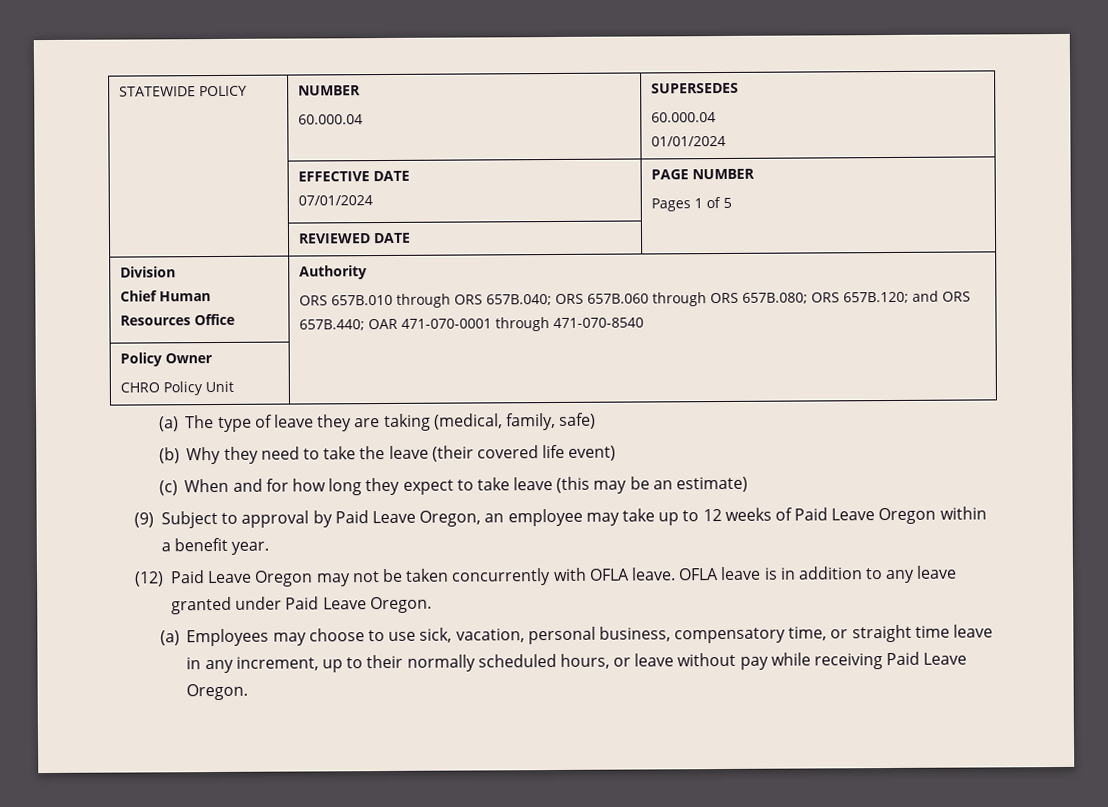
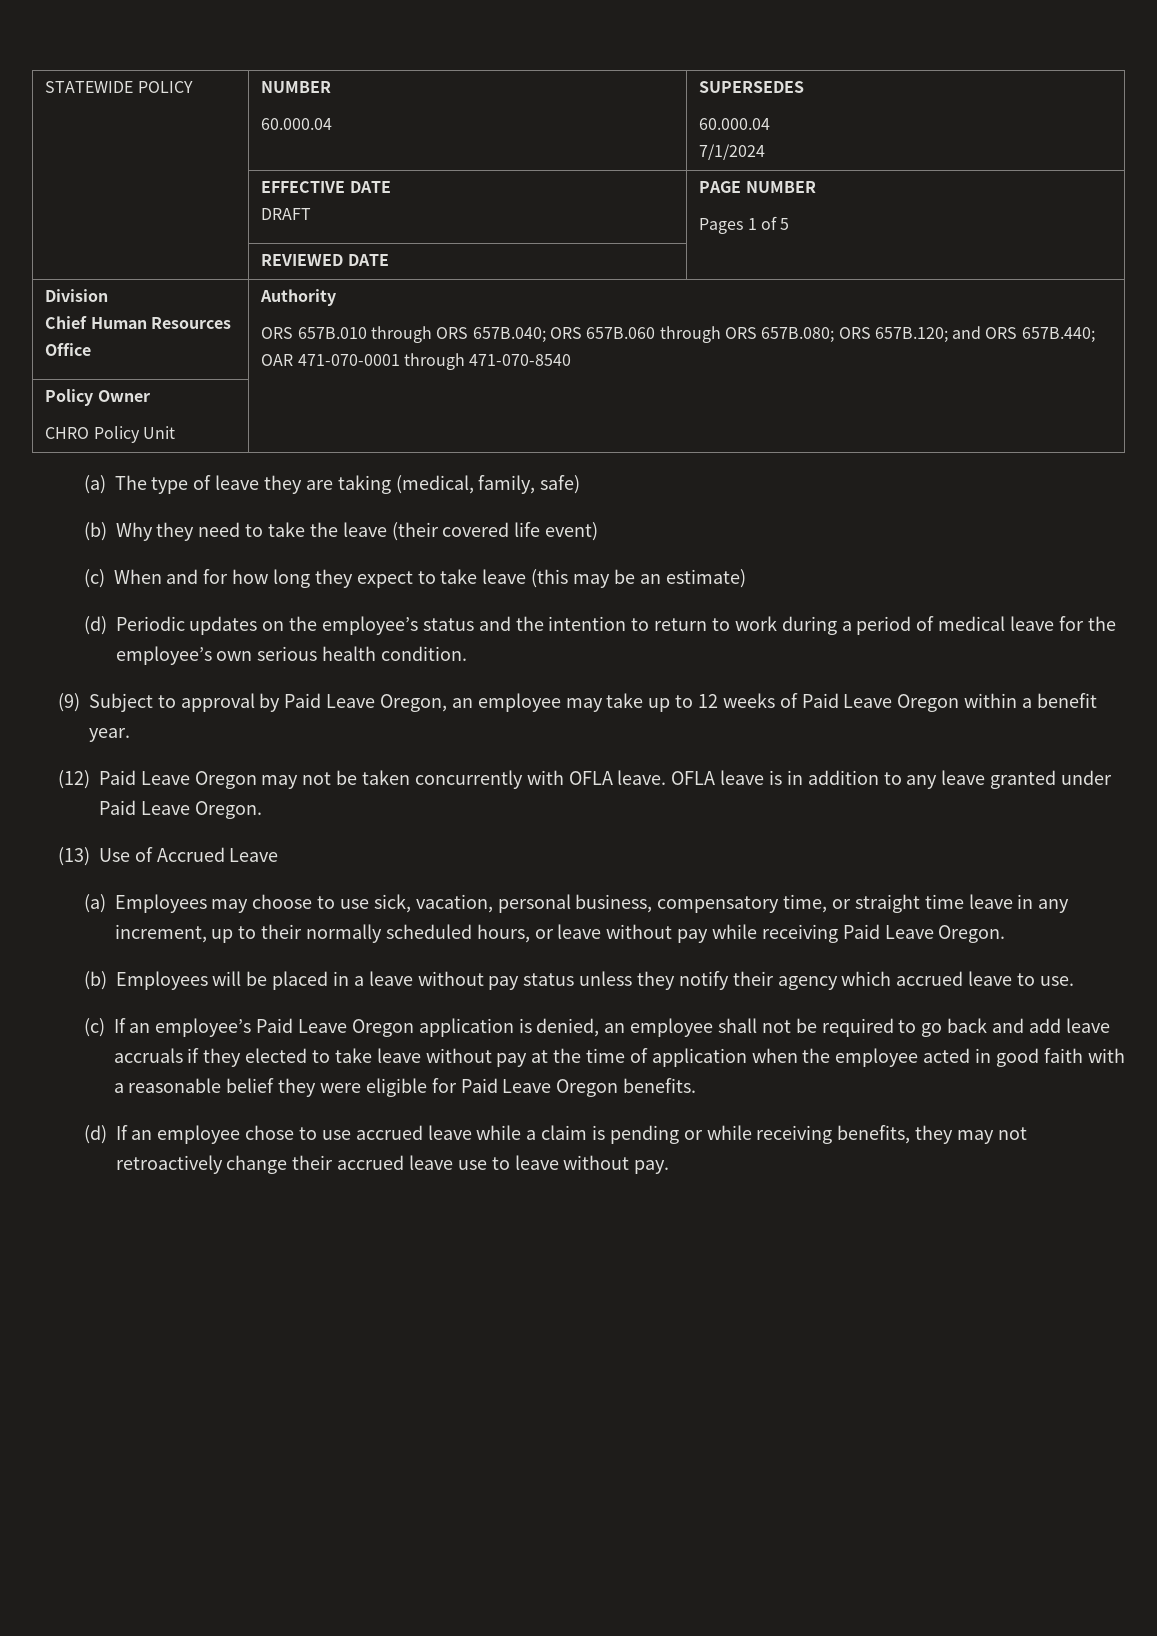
  STATEWIDE POLICY | NUMBER
  60.000.04 | SUPERSEDES
  60.000.04
- 01/01/2024
+ 7/1/2024
  | EFFECTIVE DATE
- 07/01/2024 | PAGE NUMBER
+ DRAFT | PAGE NUMBER
+ (d) Periodic updates on the employee’s status and the intention to return to work during a period of medical leave for the employee’s own serious health condition.
+ (13) Use of Accrued Leave
+ (b) Employees will be placed in a leave without pay status unless they notify their agency which accrued leave to use.
+ (c) If an employee’s Paid Leave Oregon application is denied, an employee shall not be required to go back and add leave accruals if they elected to take leave without pay at the time of application when the employee acted in good faith with a reasonable belief they were eligible for Paid Leave Oregon benefits.
+ (d) If an employee chose to use accrued leave while a claim is pending or while receiving benefits, they may not retroactively change their accrued leave use to leave without pay.

